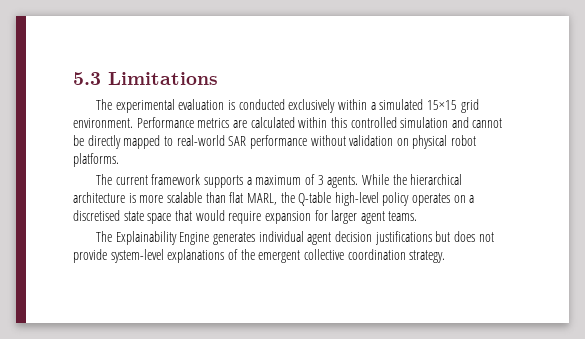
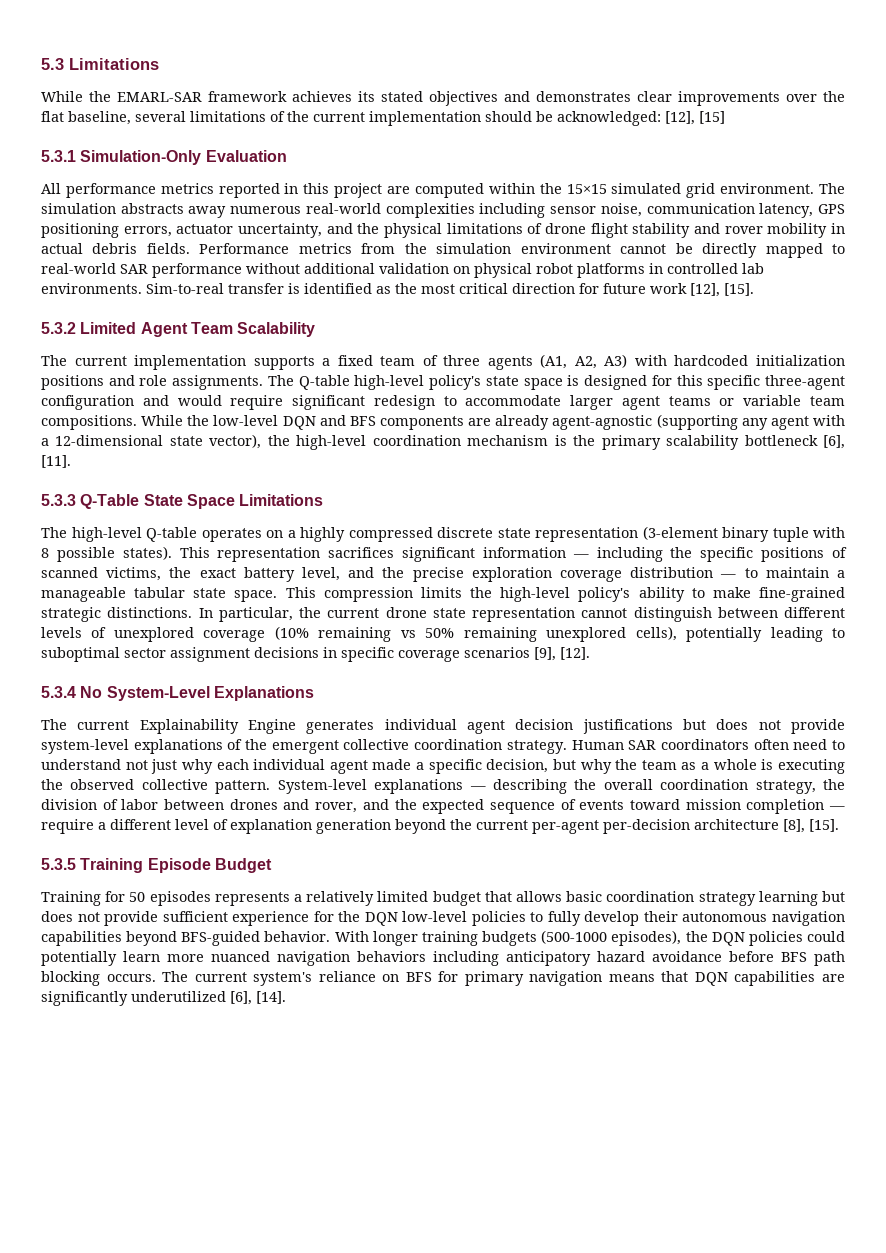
- The experimental evaluation is conducted exclusively within a simulated 15×15 grid environment. Performance metrics are calculated within this controlled simulation and cannot be directly mapped to real-world SAR performance without validation on physical robot platforms.
- The current framework supports a maximum of 3 agents. While the hierarchical architecture is more scalable than flat MARL, the Q-table high-level policy operates on a discretised state space that would require expansion for larger agent teams.
- The Explainability Engine generates individual agent decision justifications but does not provide system-level explanations of the emergent collective coordination strategy.
+ While the EMARL-SAR framework achieves its stated objectives and demonstrates clear improvements over the flat baseline, several limitations of the current implementation should be acknowledged: [12], [15]
+ 5.3.1 Simulation-Only Evaluation
+ All performance metrics reported in this project are computed within the 15×15 simulated grid environment. The simulation abstracts away numerous real-world complexities including sensor noise, communication latency, GPS positioning errors, actuator uncertainty, and the physical limitations of drone flight stability and rover mobility in actual debris fields. Performance metrics from the simulation environment cannot be directly mapped to real-world SAR performance without additional validation on physical robot platforms in controlled lab environments. Sim-to-real transfer is identified as the most critical direction for future work [12], [15].
+ 5.3.2 Limited Agent Team Scalability
+ The current implementation supports a fixed team of three agents (A1, A2, A3) with hardcoded initialization positions and role assignments. The Q-table high-level policy's state space is designed for this specific three-agent configuration and would require significant redesign to accommodate larger agent teams or variable team compositions. While the low-level DQN and BFS components are already agent-agnostic (supporting any agent with a 12-dimensional state vector), the high-level coordination mechanism is the primary scalability bottleneck [6], [11].
+ 5.3.3 Q-Table State Space Limitations
+ The high-level Q-table operates on a highly compressed discrete state representation (3-element binary tuple with 8 possible states). This representation sacrifices significant information — including the specific positions of scanned victims, the exact battery level, and the precise exploration coverage distribution — to maintain a manageable tabular state space. This compression limits the high-level policy's ability to make fine-grained strategic distinctions. In particular, the current drone state representation cannot distinguish between different levels of unexplored coverage (10% remaining vs 50% remaining unexplored cells), potentially leading to suboptimal sector assignment decisions in specific coverage scenarios [9], [12].
+ 5.3.4 No System-Level Explanations
+ The current Explainability Engine generates individual agent decision justifications but does not provide system-level explanations of the emergent collective coordination strategy.
+ Human SAR coordinators often need to understand not just why each individual agent made a specific decision, but why the team as a whole is executing the observed collective pattern. System-level explanations — describing the overall coordination strategy, the division of labor between drones and rover, and the expected sequence of events toward mission completion — require a different level of explanation generation beyond the current per-agent per-decision architecture [8], [15].
+ 5.3.5 Training Episode Budget
+ Training for 50 episodes represents a relatively limited budget that allows basic coordination strategy learning but does not provide sufficient experience for the DQN low-level policies to fully develop their autonomous navigation capabilities beyond BFS-guided behavior. With longer training budgets (500-1000 episodes), the DQN policies could potentially learn more nuanced navigation behaviors including anticipatory hazard avoidance before BFS path blocking occurs. The current system's reliance on BFS for primary navigation means that DQN capabilities are significantly underutilized [6], [14].

